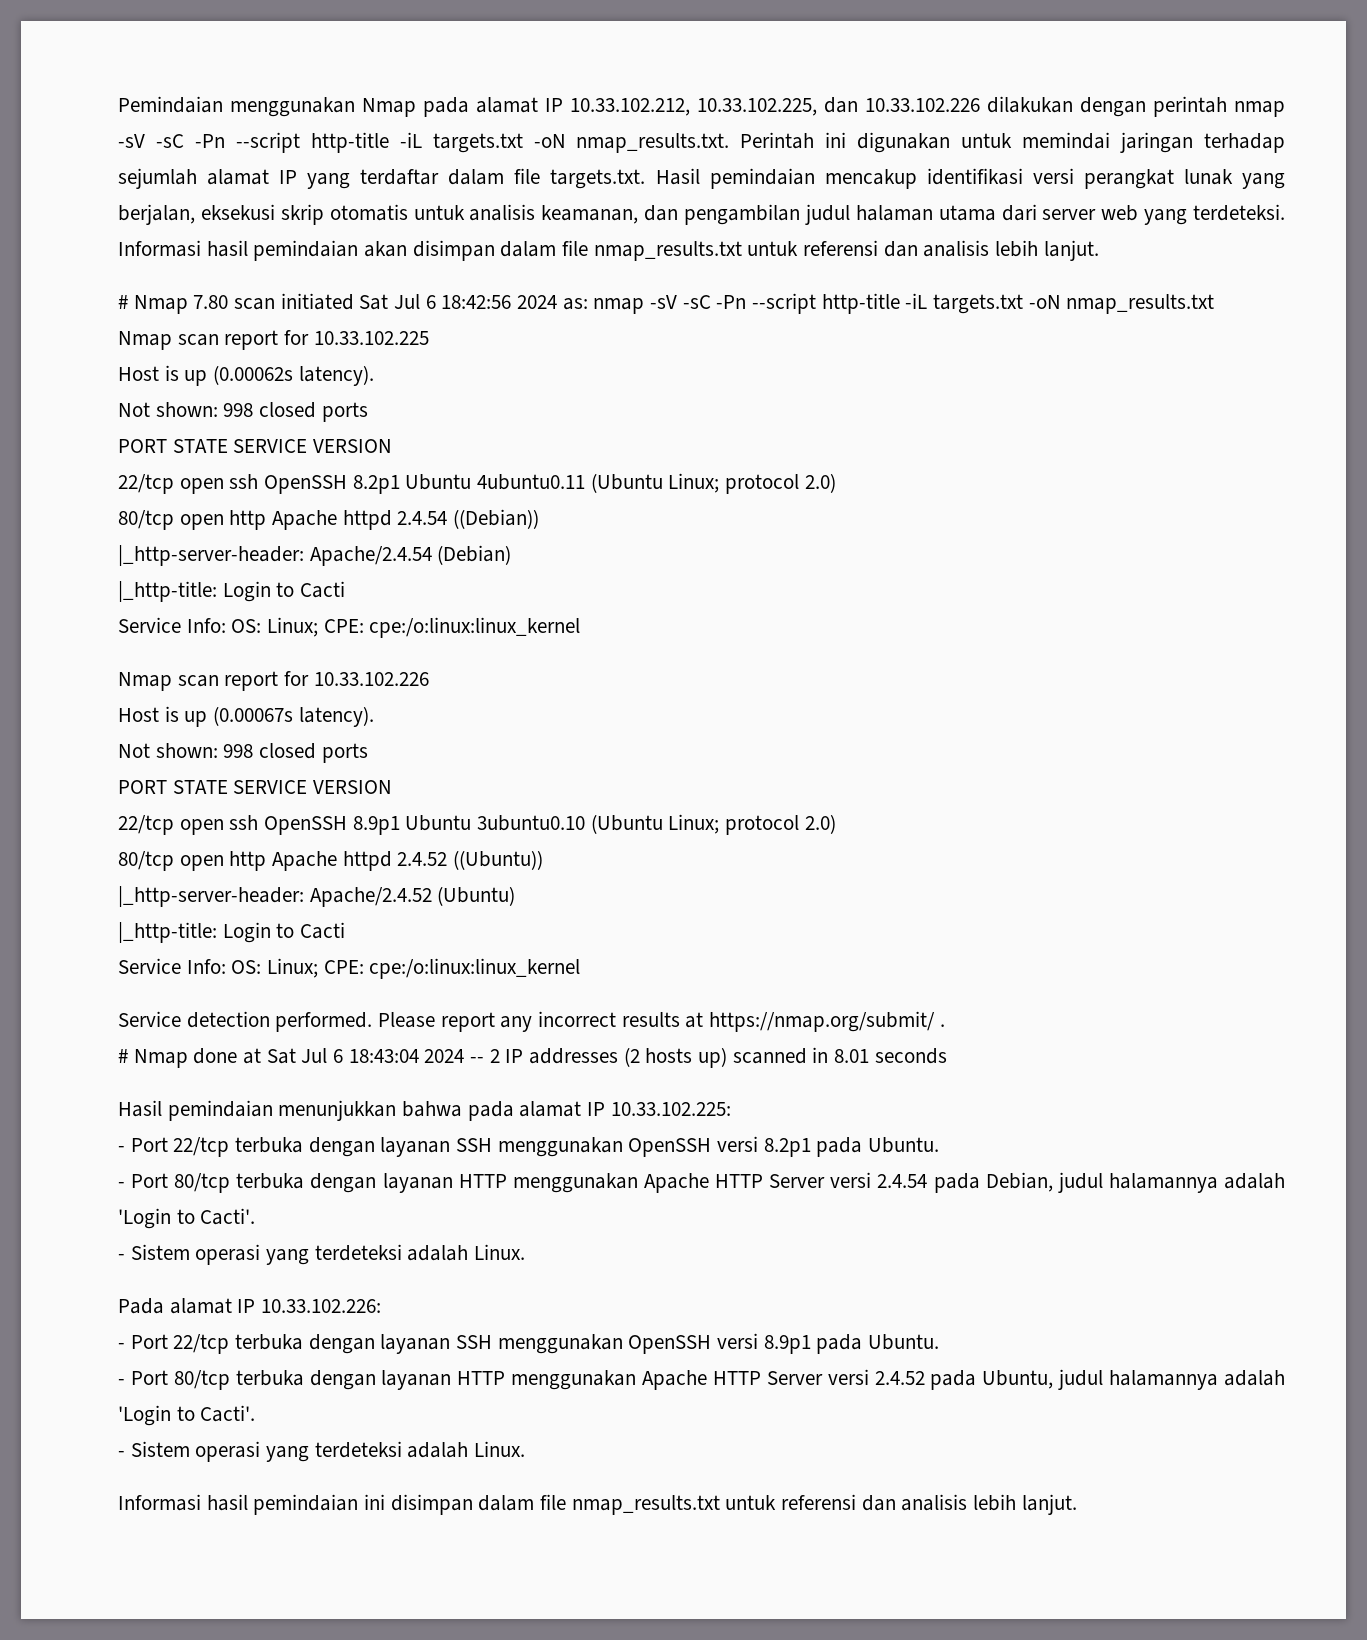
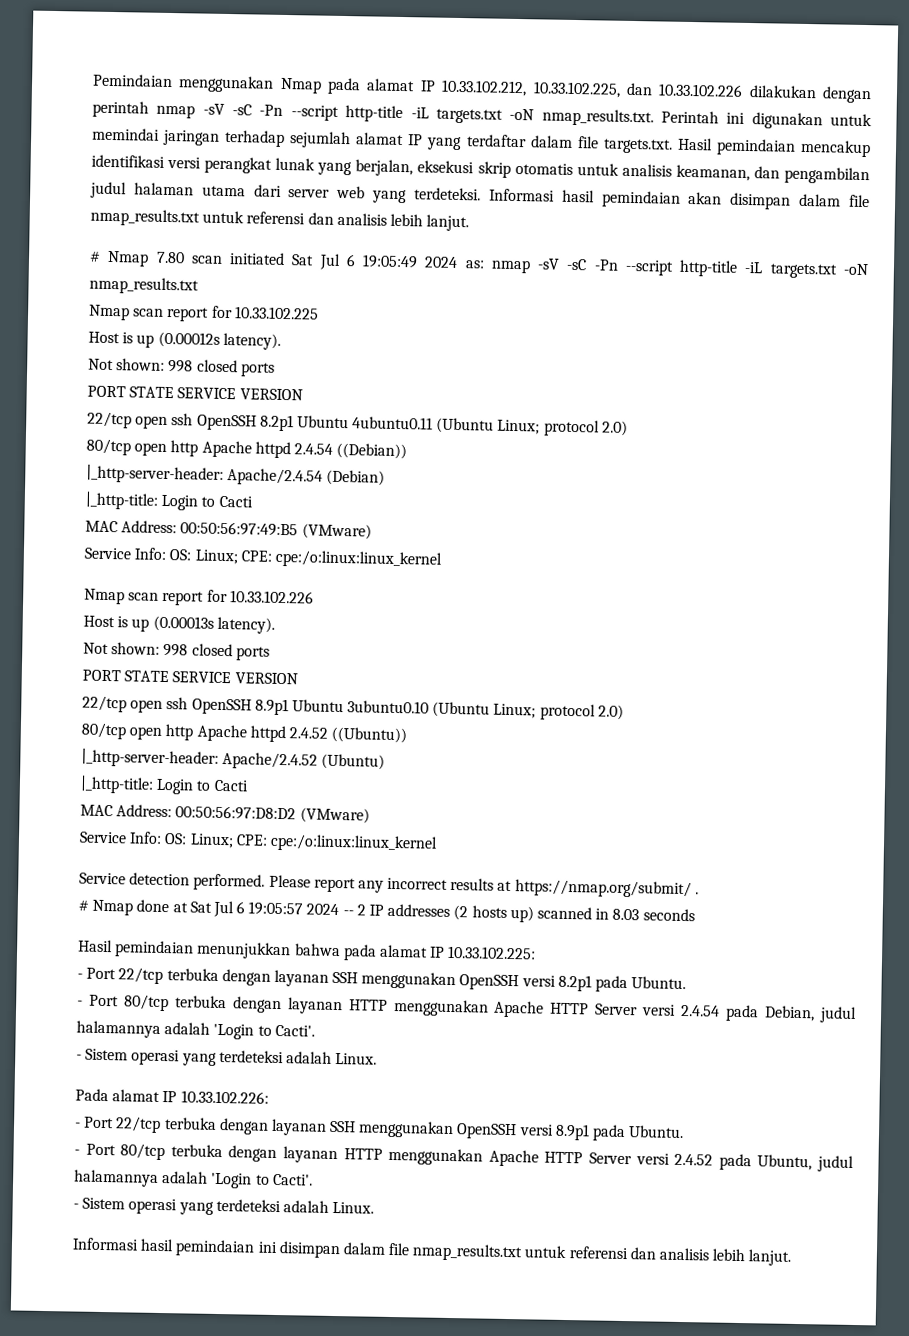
- # Nmap 7.80 scan initiated Sat Jul 6 18:42:56 2024 as: nmap -sV -sC -Pn --script http-title -iL targets.txt -oN nmap_results.txt
+ # Nmap 7.80 scan initiated Sat Jul 6 19:05:49 2024 as: nmap -sV -sC -Pn --script http-title -iL targets.txt -oN nmap_results.txt
- Host is up (0.00062s latency).
+ Host is up (0.00012s latency).
+ MAC Address: 00:50:56:97:49:B5 (VMware)
- Host is up (0.00067s latency).
+ Host is up (0.00013s latency).
+ MAC Address: 00:50:56:97:D8:D2 (VMware)
- # Nmap done at Sat Jul 6 18:43:04 2024 -- 2 IP addresses (2 hosts up) scanned in 8.01 seconds
+ # Nmap done at Sat Jul 6 19:05:57 2024 -- 2 IP addresses (2 hosts up) scanned in 8.03 seconds

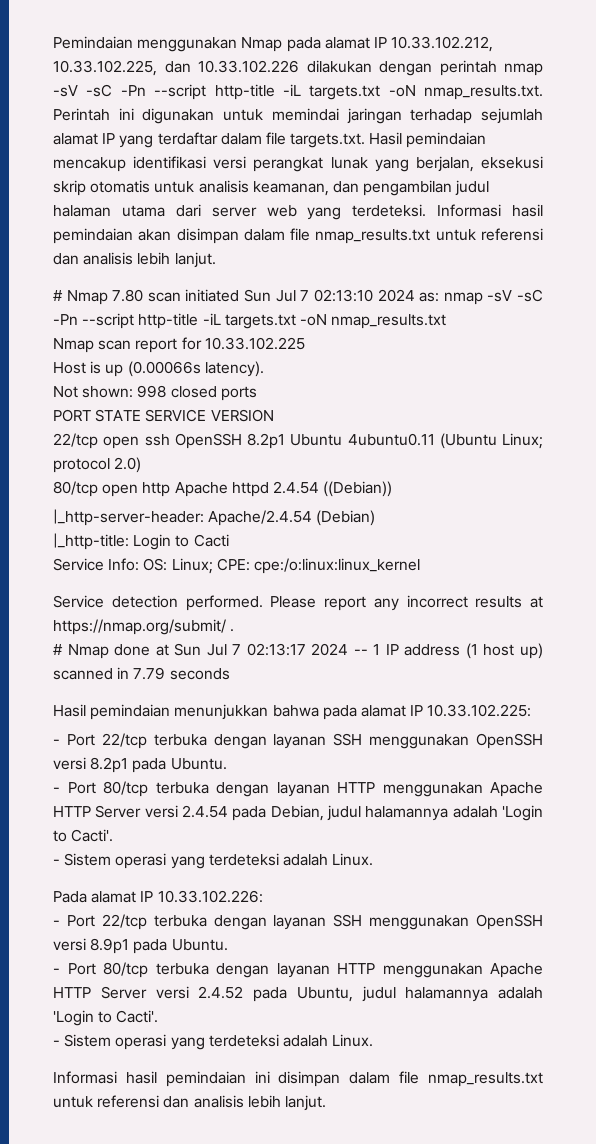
- # Nmap 7.80 scan initiated Sat Jul 6 19:05:49 2024 as: nmap -sV -sC -Pn --script http-title -iL targets.txt -oN nmap_results.txt
+ # Nmap 7.80 scan initiated Sun Jul 7 02:13:10 2024 as: nmap -sV -sC -Pn --script http-title -iL targets.txt -oN nmap_results.txt
- Host is up (0.00012s latency).
+ Host is up (0.00066s latency).
- MAC Address: 00:50:56:97:49:B5 (VMware)
- Service Info: OS: Linux; CPE: cpe:/o:linux:linux_kernel
- Nmap scan report for 10.33.102.226
- Host is up (0.00013s latency).
- Not shown: 998 closed ports
- PORT STATE SERVICE VERSION
- 22/tcp open ssh OpenSSH 8.9p1 Ubuntu 3ubuntu0.10 (Ubuntu Linux; protocol 2.0)
- 80/tcp open http Apache httpd 2.4.52 ((Ubuntu))
- |_http-server-header: Apache/2.4.52 (Ubuntu)
- |_http-title: Login to Cacti
- MAC Address: 00:50:56:97:D8:D2 (VMware)
- # Nmap done at Sat Jul 6 19:05:57 2024 -- 2 IP addresses (2 hosts up) scanned in 8.03 seconds
+ # Nmap done at Sun Jul 7 02:13:17 2024 -- 1 IP address (1 host up) scanned in 7.79 seconds

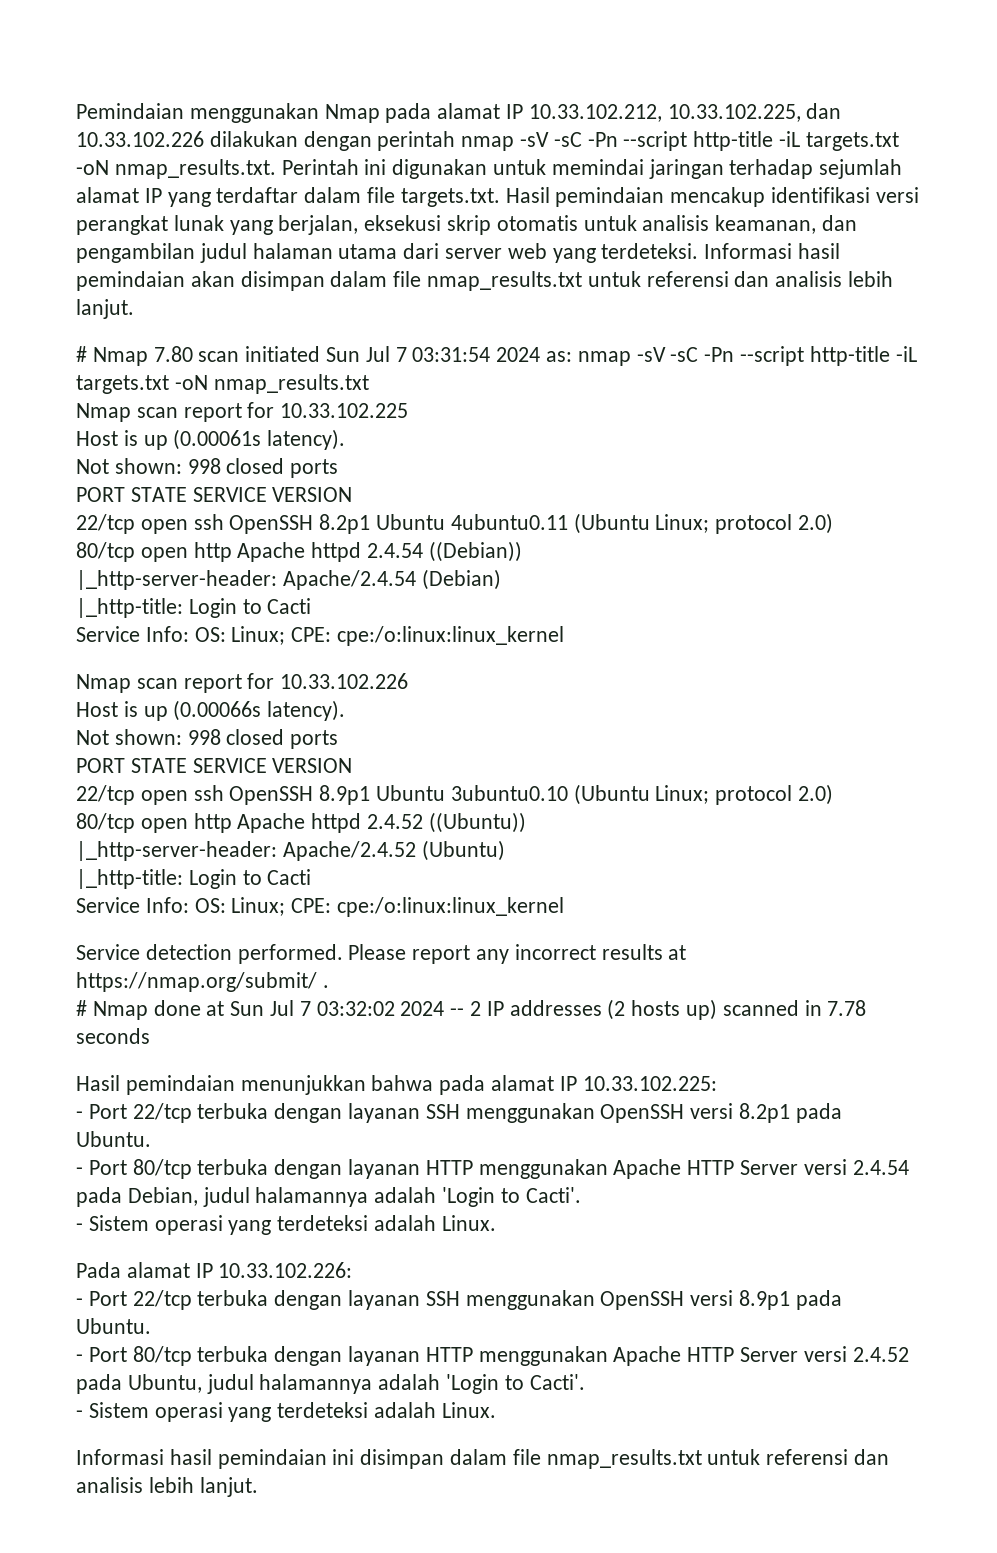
- # Nmap 7.80 scan initiated Sun Jul 7 02:13:10 2024 as: nmap -sV -sC -Pn --script http-title -iL targets.txt -oN nmap_results.txt
+ # Nmap 7.80 scan initiated Sun Jul 7 03:31:54 2024 as: nmap -sV -sC -Pn --script http-title -iL targets.txt -oN nmap_results.txt
- Host is up (0.00066s latency).
+ Host is up (0.00061s latency).
+ Nmap scan report for 10.33.102.226
+ Host is up (0.00066s latency).
+ Not shown: 998 closed ports
+ PORT STATE SERVICE VERSION
+ 22/tcp open ssh OpenSSH 8.9p1 Ubuntu 3ubuntu0.10 (Ubuntu Linux; protocol 2.0)
+ 80/tcp open http Apache httpd 2.4.52 ((Ubuntu))
+ |_http-server-header: Apache/2.4.52 (Ubuntu)
+ |_http-title: Login to Cacti
+ Service Info: OS: Linux; CPE: cpe:/o:linux:linux_kernel
- # Nmap done at Sun Jul 7 02:13:17 2024 -- 1 IP address (1 host up) scanned in 7.79 seconds
+ # Nmap done at Sun Jul 7 03:32:02 2024 -- 2 IP addresses (2 hosts up) scanned in 7.78 seconds

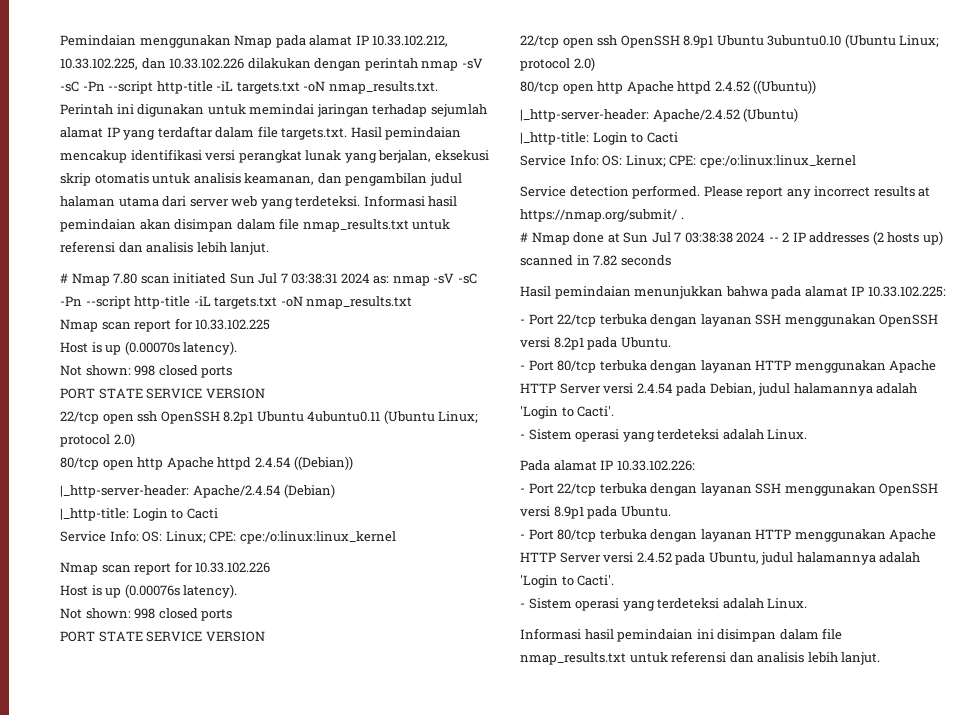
- # Nmap 7.80 scan initiated Sun Jul 7 03:31:54 2024 as: nmap -sV -sC -Pn --script http-title -iL targets.txt -oN nmap_results.txt
+ # Nmap 7.80 scan initiated Sun Jul 7 03:38:31 2024 as: nmap -sV -sC -Pn --script http-title -iL targets.txt -oN nmap_results.txt
- Host is up (0.00061s latency).
+ Host is up (0.00070s latency).
- Host is up (0.00066s latency).
+ Host is up (0.00076s latency).
- # Nmap done at Sun Jul 7 03:32:02 2024 -- 2 IP addresses (2 hosts up) scanned in 7.78 seconds
+ # Nmap done at Sun Jul 7 03:38:38 2024 -- 2 IP addresses (2 hosts up) scanned in 7.82 seconds

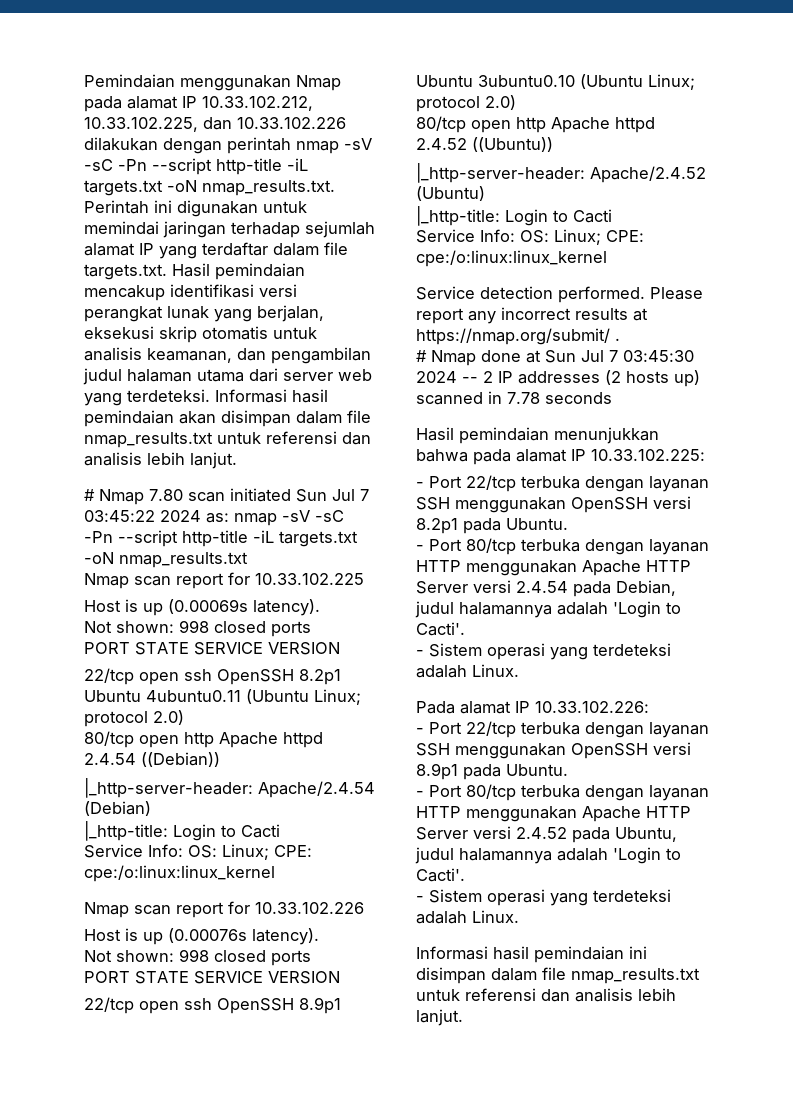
- # Nmap 7.80 scan initiated Sun Jul 7 03:38:31 2024 as: nmap -sV -sC -Pn --script http-title -iL targets.txt -oN nmap_results.txt
+ # Nmap 7.80 scan initiated Sun Jul 7 03:45:22 2024 as: nmap -sV -sC -Pn --script http-title -iL targets.txt -oN nmap_results.txt
- Host is up (0.00070s latency).
+ Host is up (0.00069s latency).
- # Nmap done at Sun Jul 7 03:38:38 2024 -- 2 IP addresses (2 hosts up) scanned in 7.82 seconds
+ # Nmap done at Sun Jul 7 03:45:30 2024 -- 2 IP addresses (2 hosts up) scanned in 7.78 seconds

